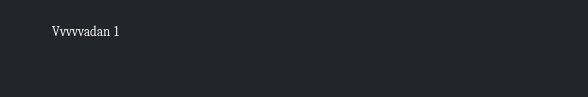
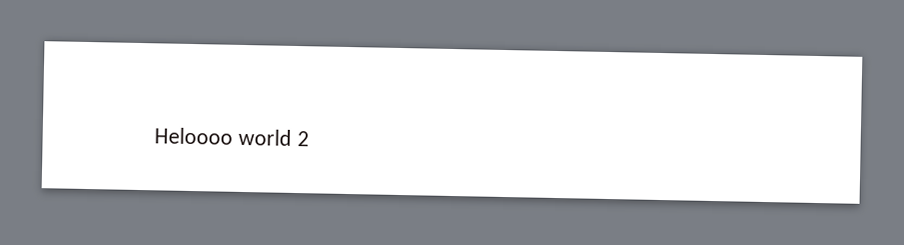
- Vvvvvadan 1
+ Heloooo world 2

